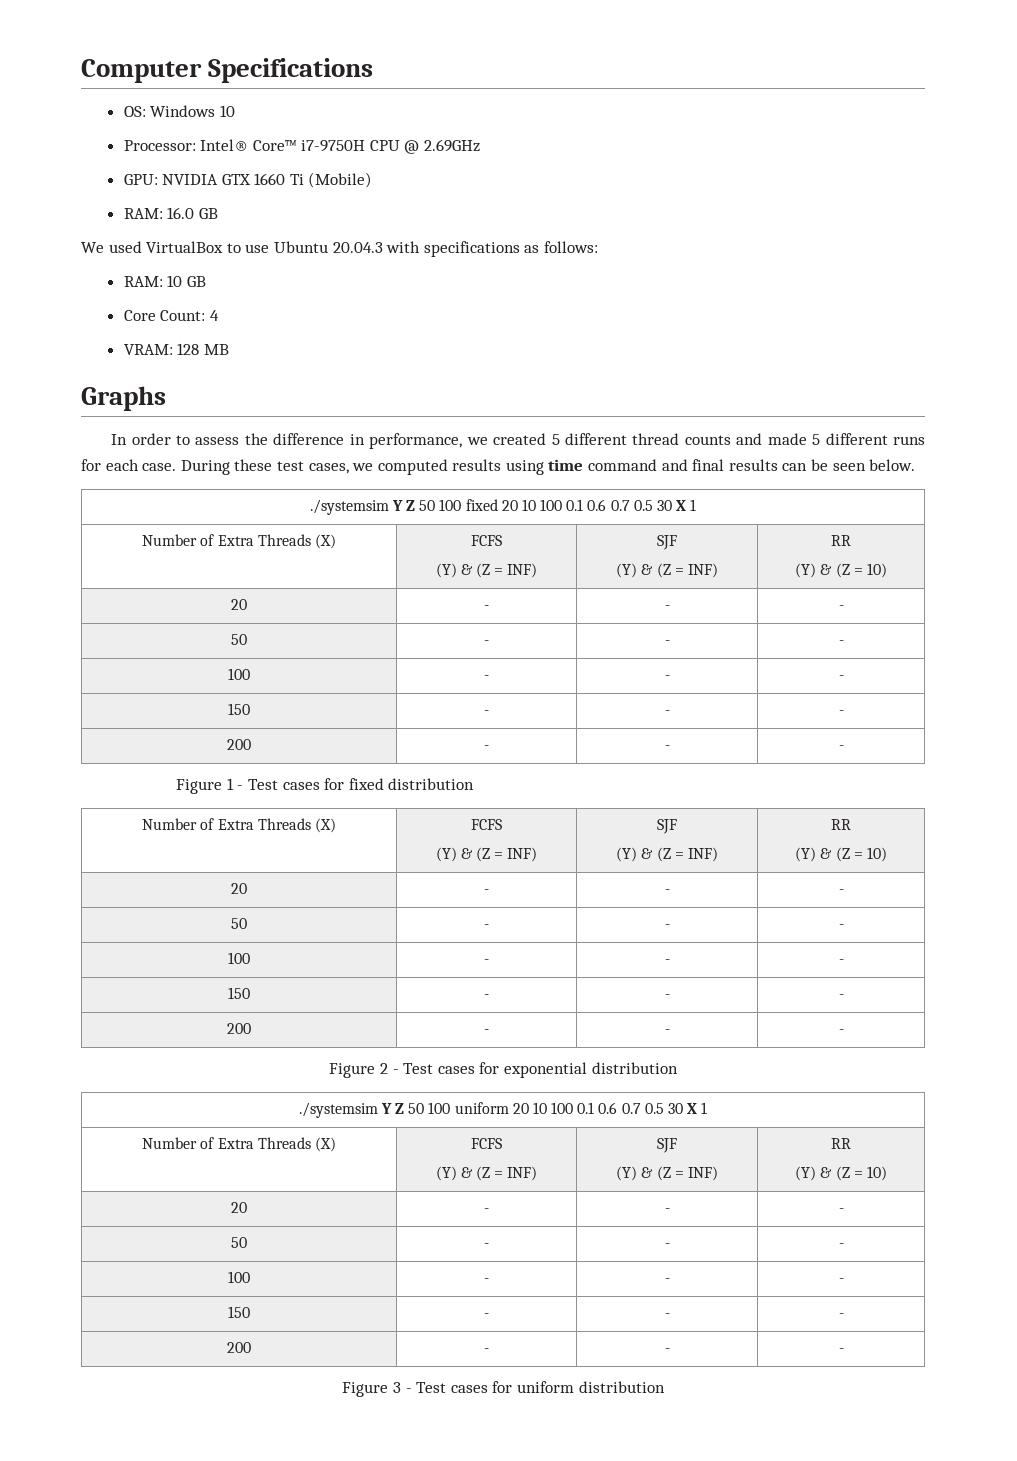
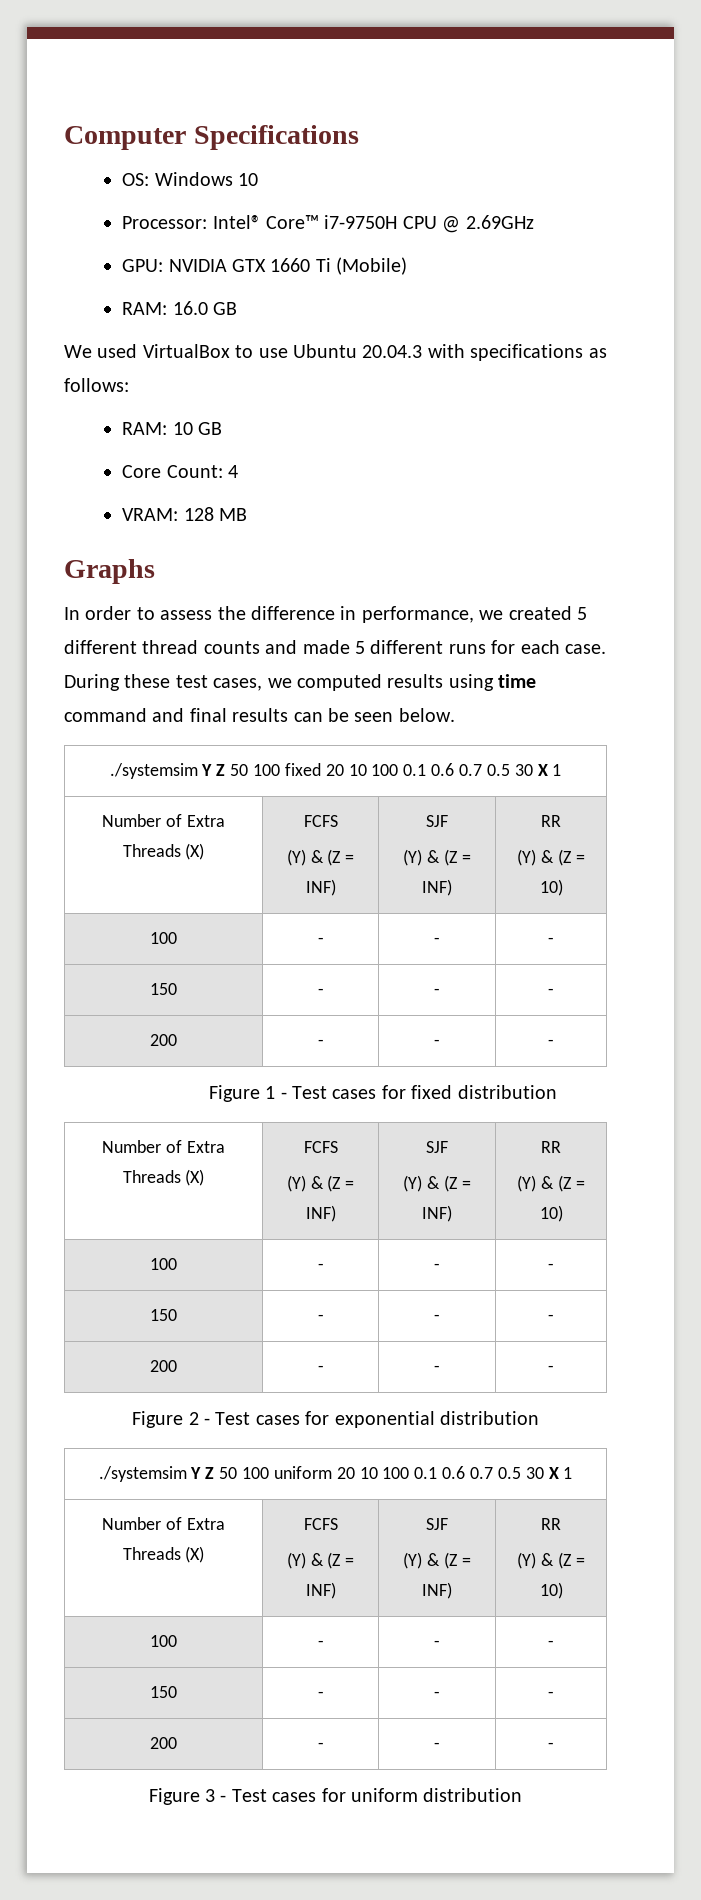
  ./systemsim Y Z 50 100 fixed 20 10 100 0.1 0.6 0.7 0.5 30 X 1
  Number of Extra Threads (X) | FCFS
  (Y) & (Z = INF) | SJF
  (Y) & (Z = INF) | RR
  (Y) & (Z = 10)
- 20 | - | - | -
- 50 | - | - | -
  Figure 1 - Test cases for fixed distribution
  Number of Extra Threads (X) | FCFS
  (Y) & (Z = INF) | SJF
  (Y) & (Z = INF) | RR
  (Y) & (Z = 10)
- 20 | - | - | -
- 50 | - | - | -
  ./systemsim Y Z 50 100 uniform 20 10 100 0.1 0.6 0.7 0.5 30 X 1
  Number of Extra Threads (X) | FCFS
  (Y) & (Z = INF) | SJF
  (Y) & (Z = INF) | RR
  (Y) & (Z = 10)
- 20 | - | - | -
- 50 | - | - | -

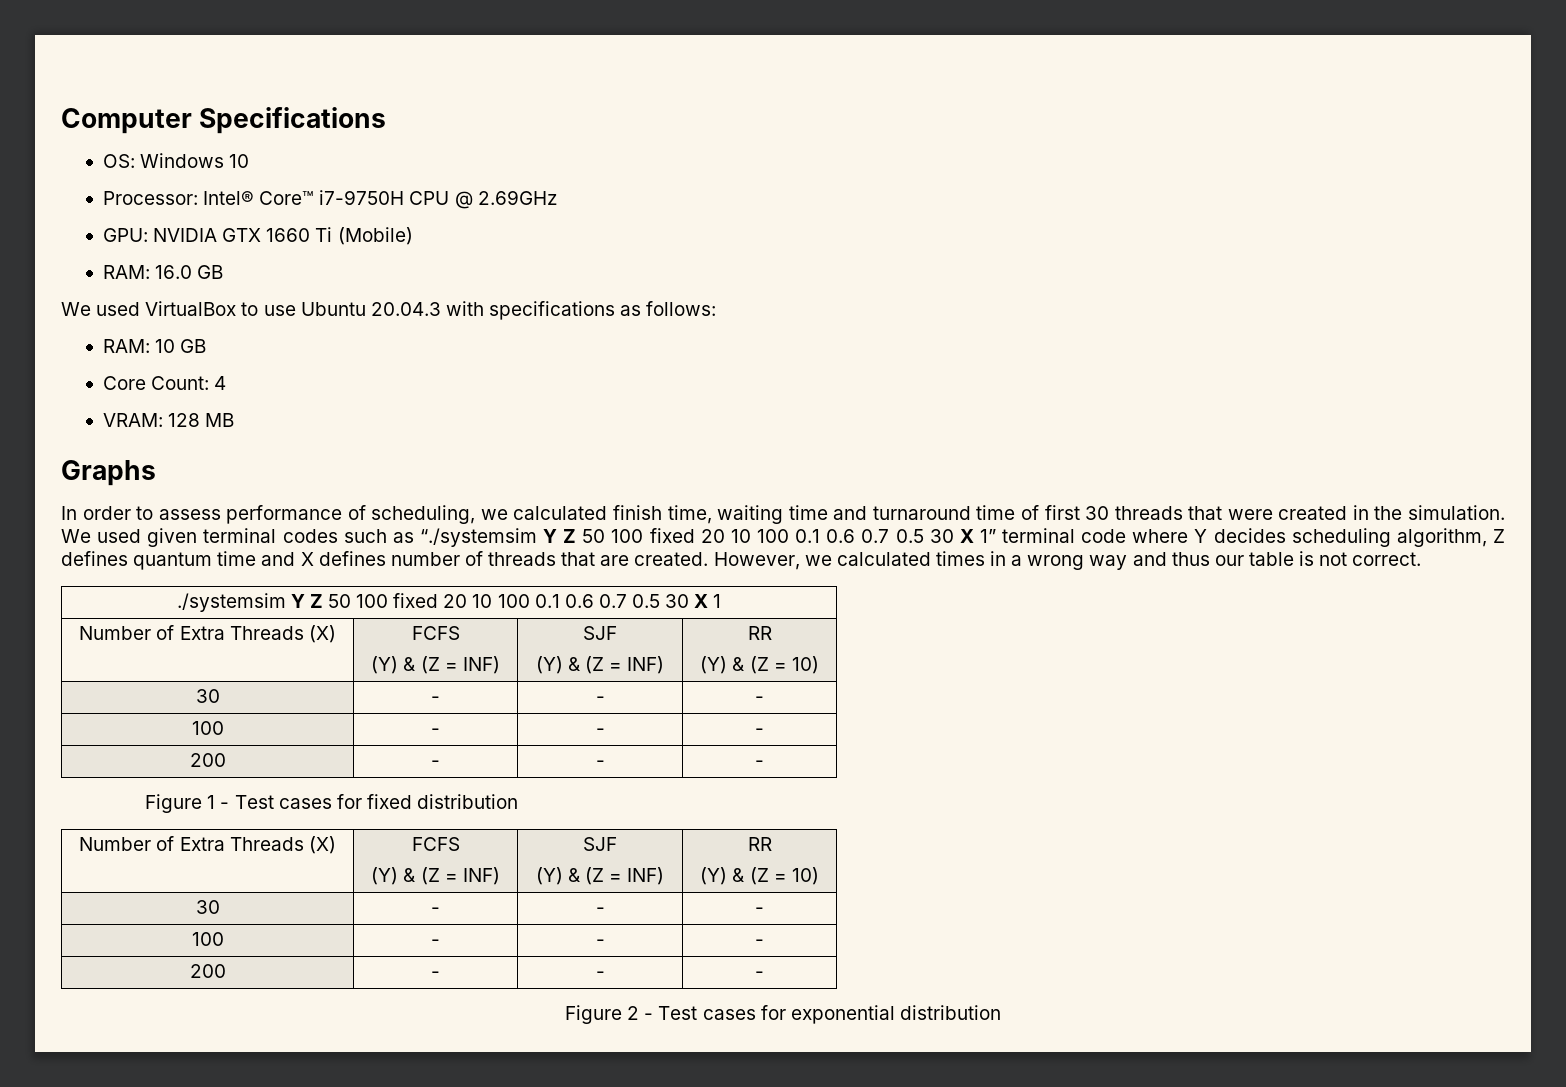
- In order to assess the difference in performance, we created 5 different thread counts and made 5 different runs for each case. During these test cases, we computed results using time command and final results can be seen below.
+ In order to assess performance of scheduling, we calculated finish time, waiting time and turnaround time of first 30 threads that were created in the simulation. We used given terminal codes such as “./systemsim Y Z 50 100 fixed 20 10 100 0.1 0.6 0.7 0.5 30 X 1” terminal code where Y decides scheduling algorithm, Z defines quantum time and X defines number of threads that are created. However, we calculated times in a wrong way and thus our table is not correct.
  ./systemsim Y Z 50 100 fixed 20 10 100 0.1 0.6 0.7 0.5 30 X 1
  Number of Extra Threads (X) | FCFS
  (Y) & (Z = INF) | SJF
  (Y) & (Z = INF) | RR
  (Y) & (Z = 10)
+ 30 | - | - | -
  100 | - | - | -
- 150 | - | - | -
  Figure 1 - Test cases for fixed distribution
  Number of Extra Threads (X) | FCFS
  (Y) & (Z = INF) | SJF
  (Y) & (Z = INF) | RR
  (Y) & (Z = 10)
+ 30 | - | - | -
  100 | - | - | -
- 150 | - | - | -
- ./systemsim Y Z 50 100 uniform 20 10 100 0.1 0.6 0.7 0.5 30 X 1
- Number of Extra Threads (X) | FCFS
- (Y) & (Z = INF) | SJF
- (Y) & (Z = INF) | RR
- (Y) & (Z = 10)
- 100 | - | - | -
- 150 | - | - | -
- 200 | - | - | -
- Figure 3 - Test cases for uniform distribution

